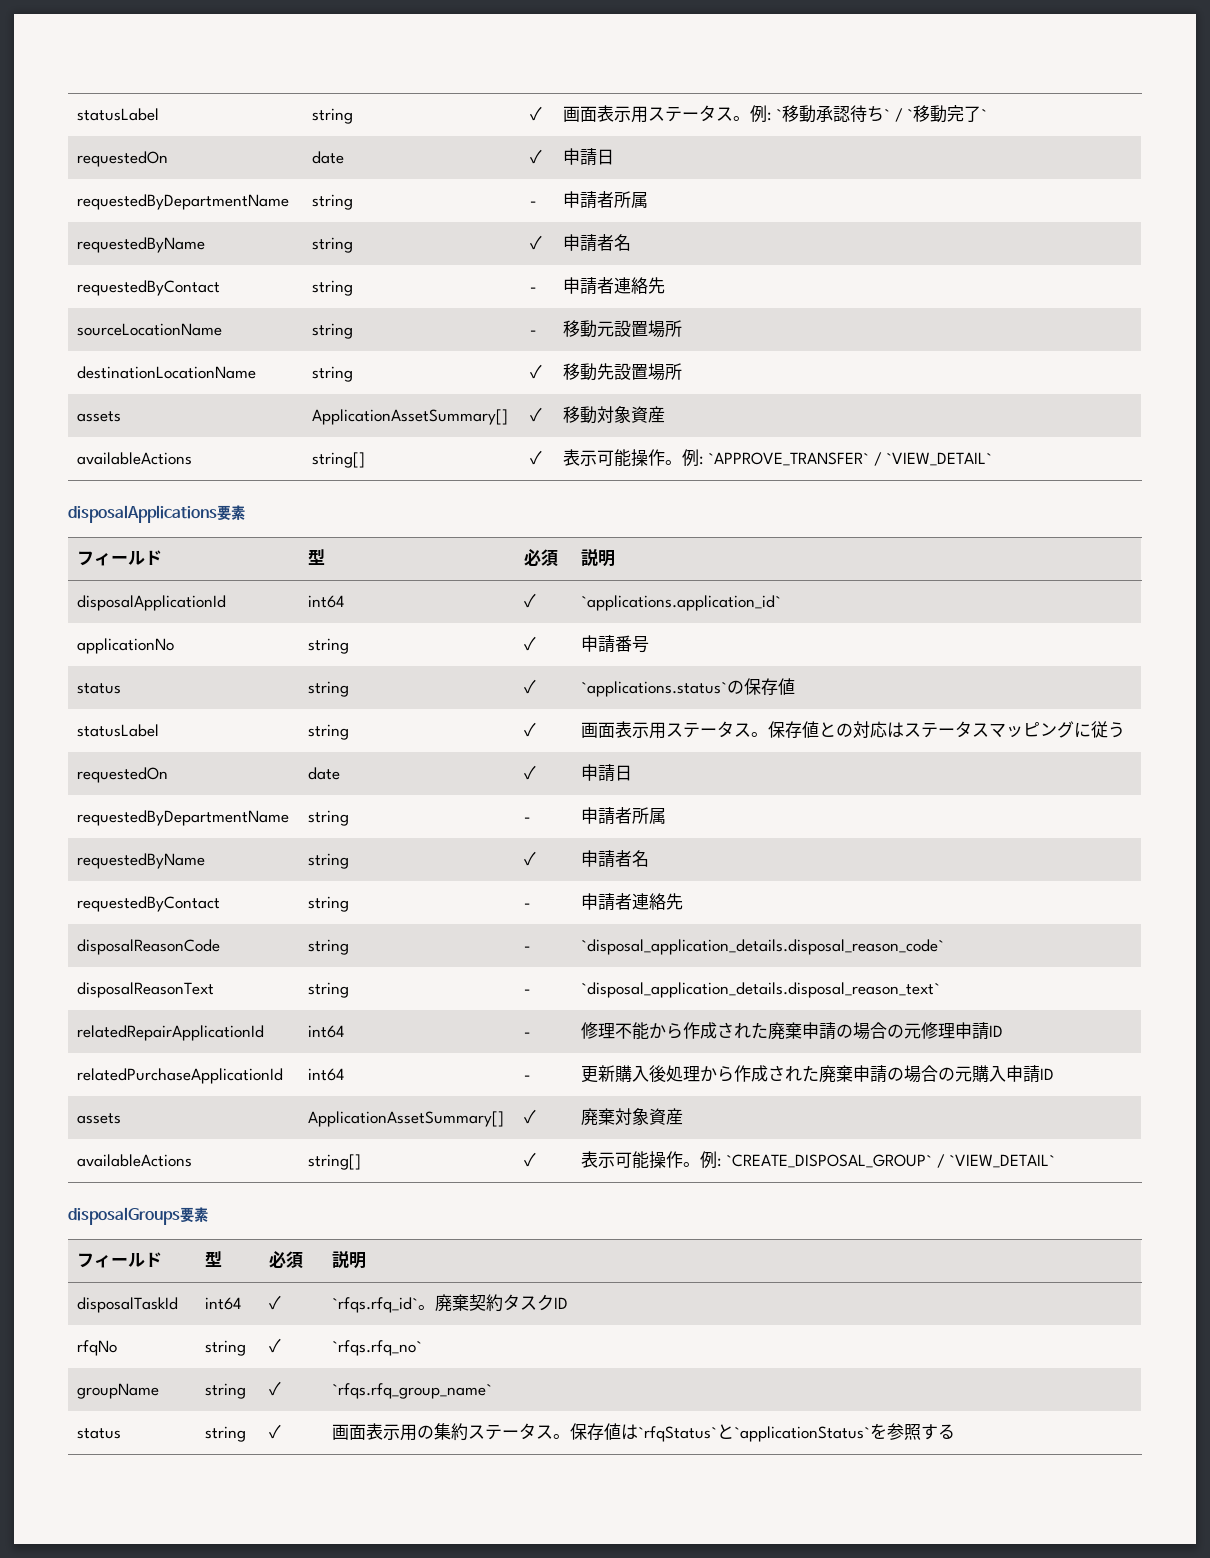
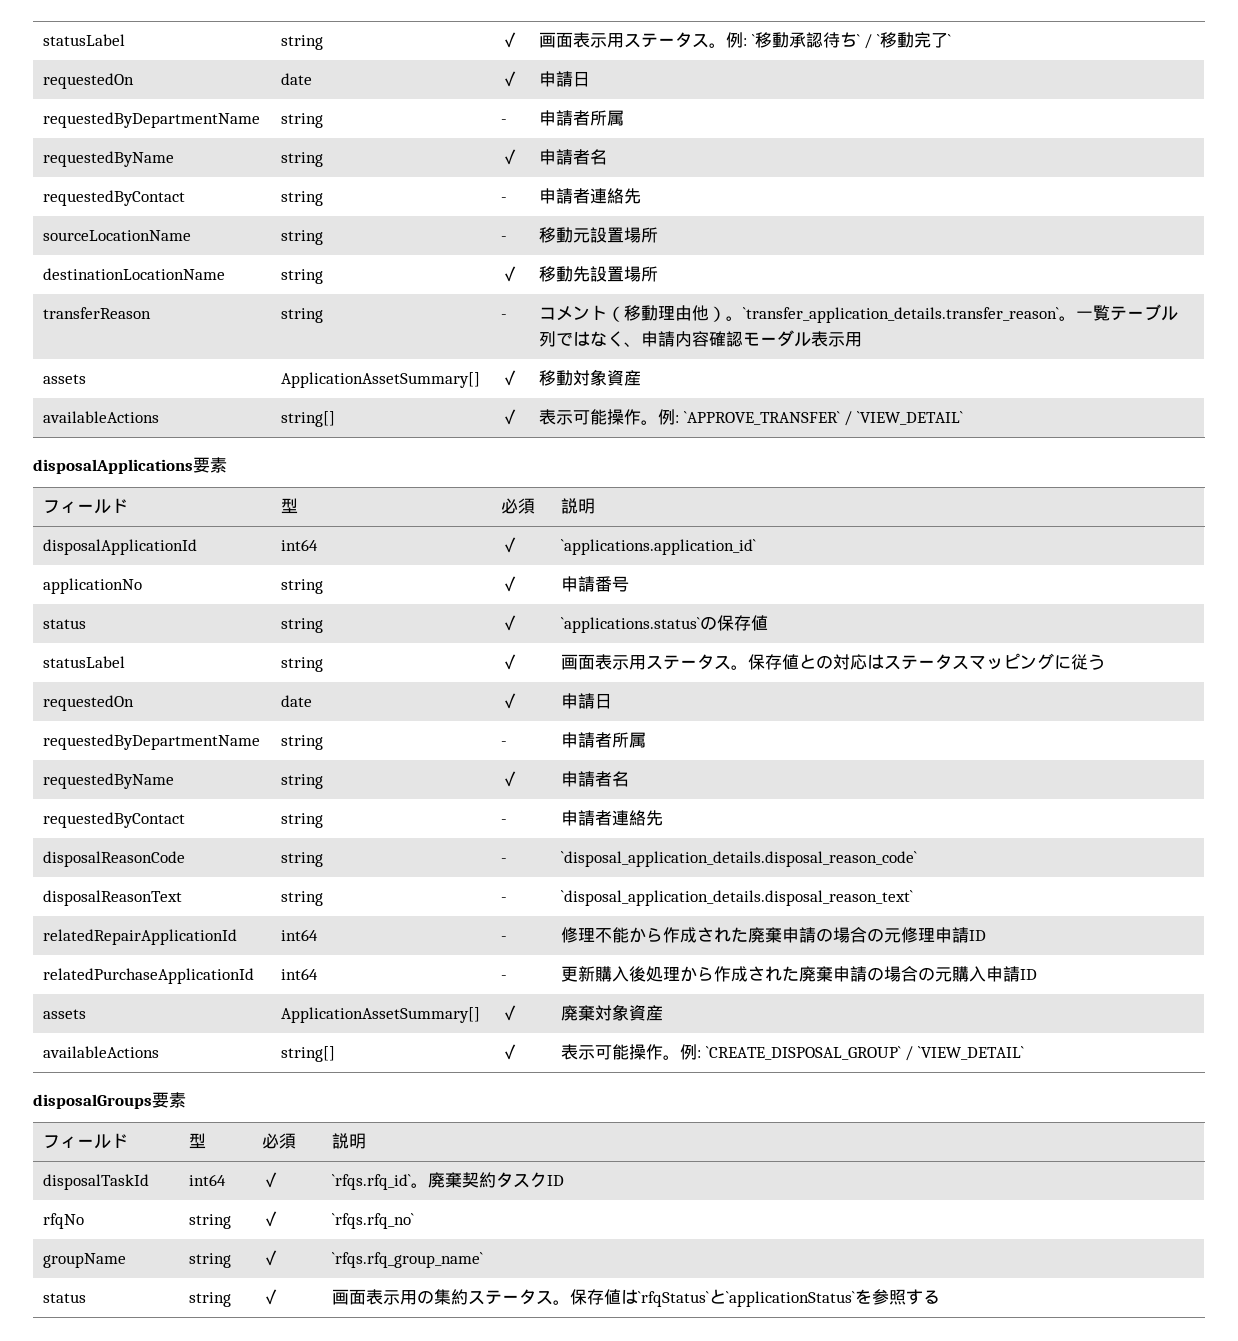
+ transferReason | string | - | コメント（移動理由他）。`transfer_application_details.transfer_reason`。一覧テーブル列ではなく、申請内容確認モーダル表示用

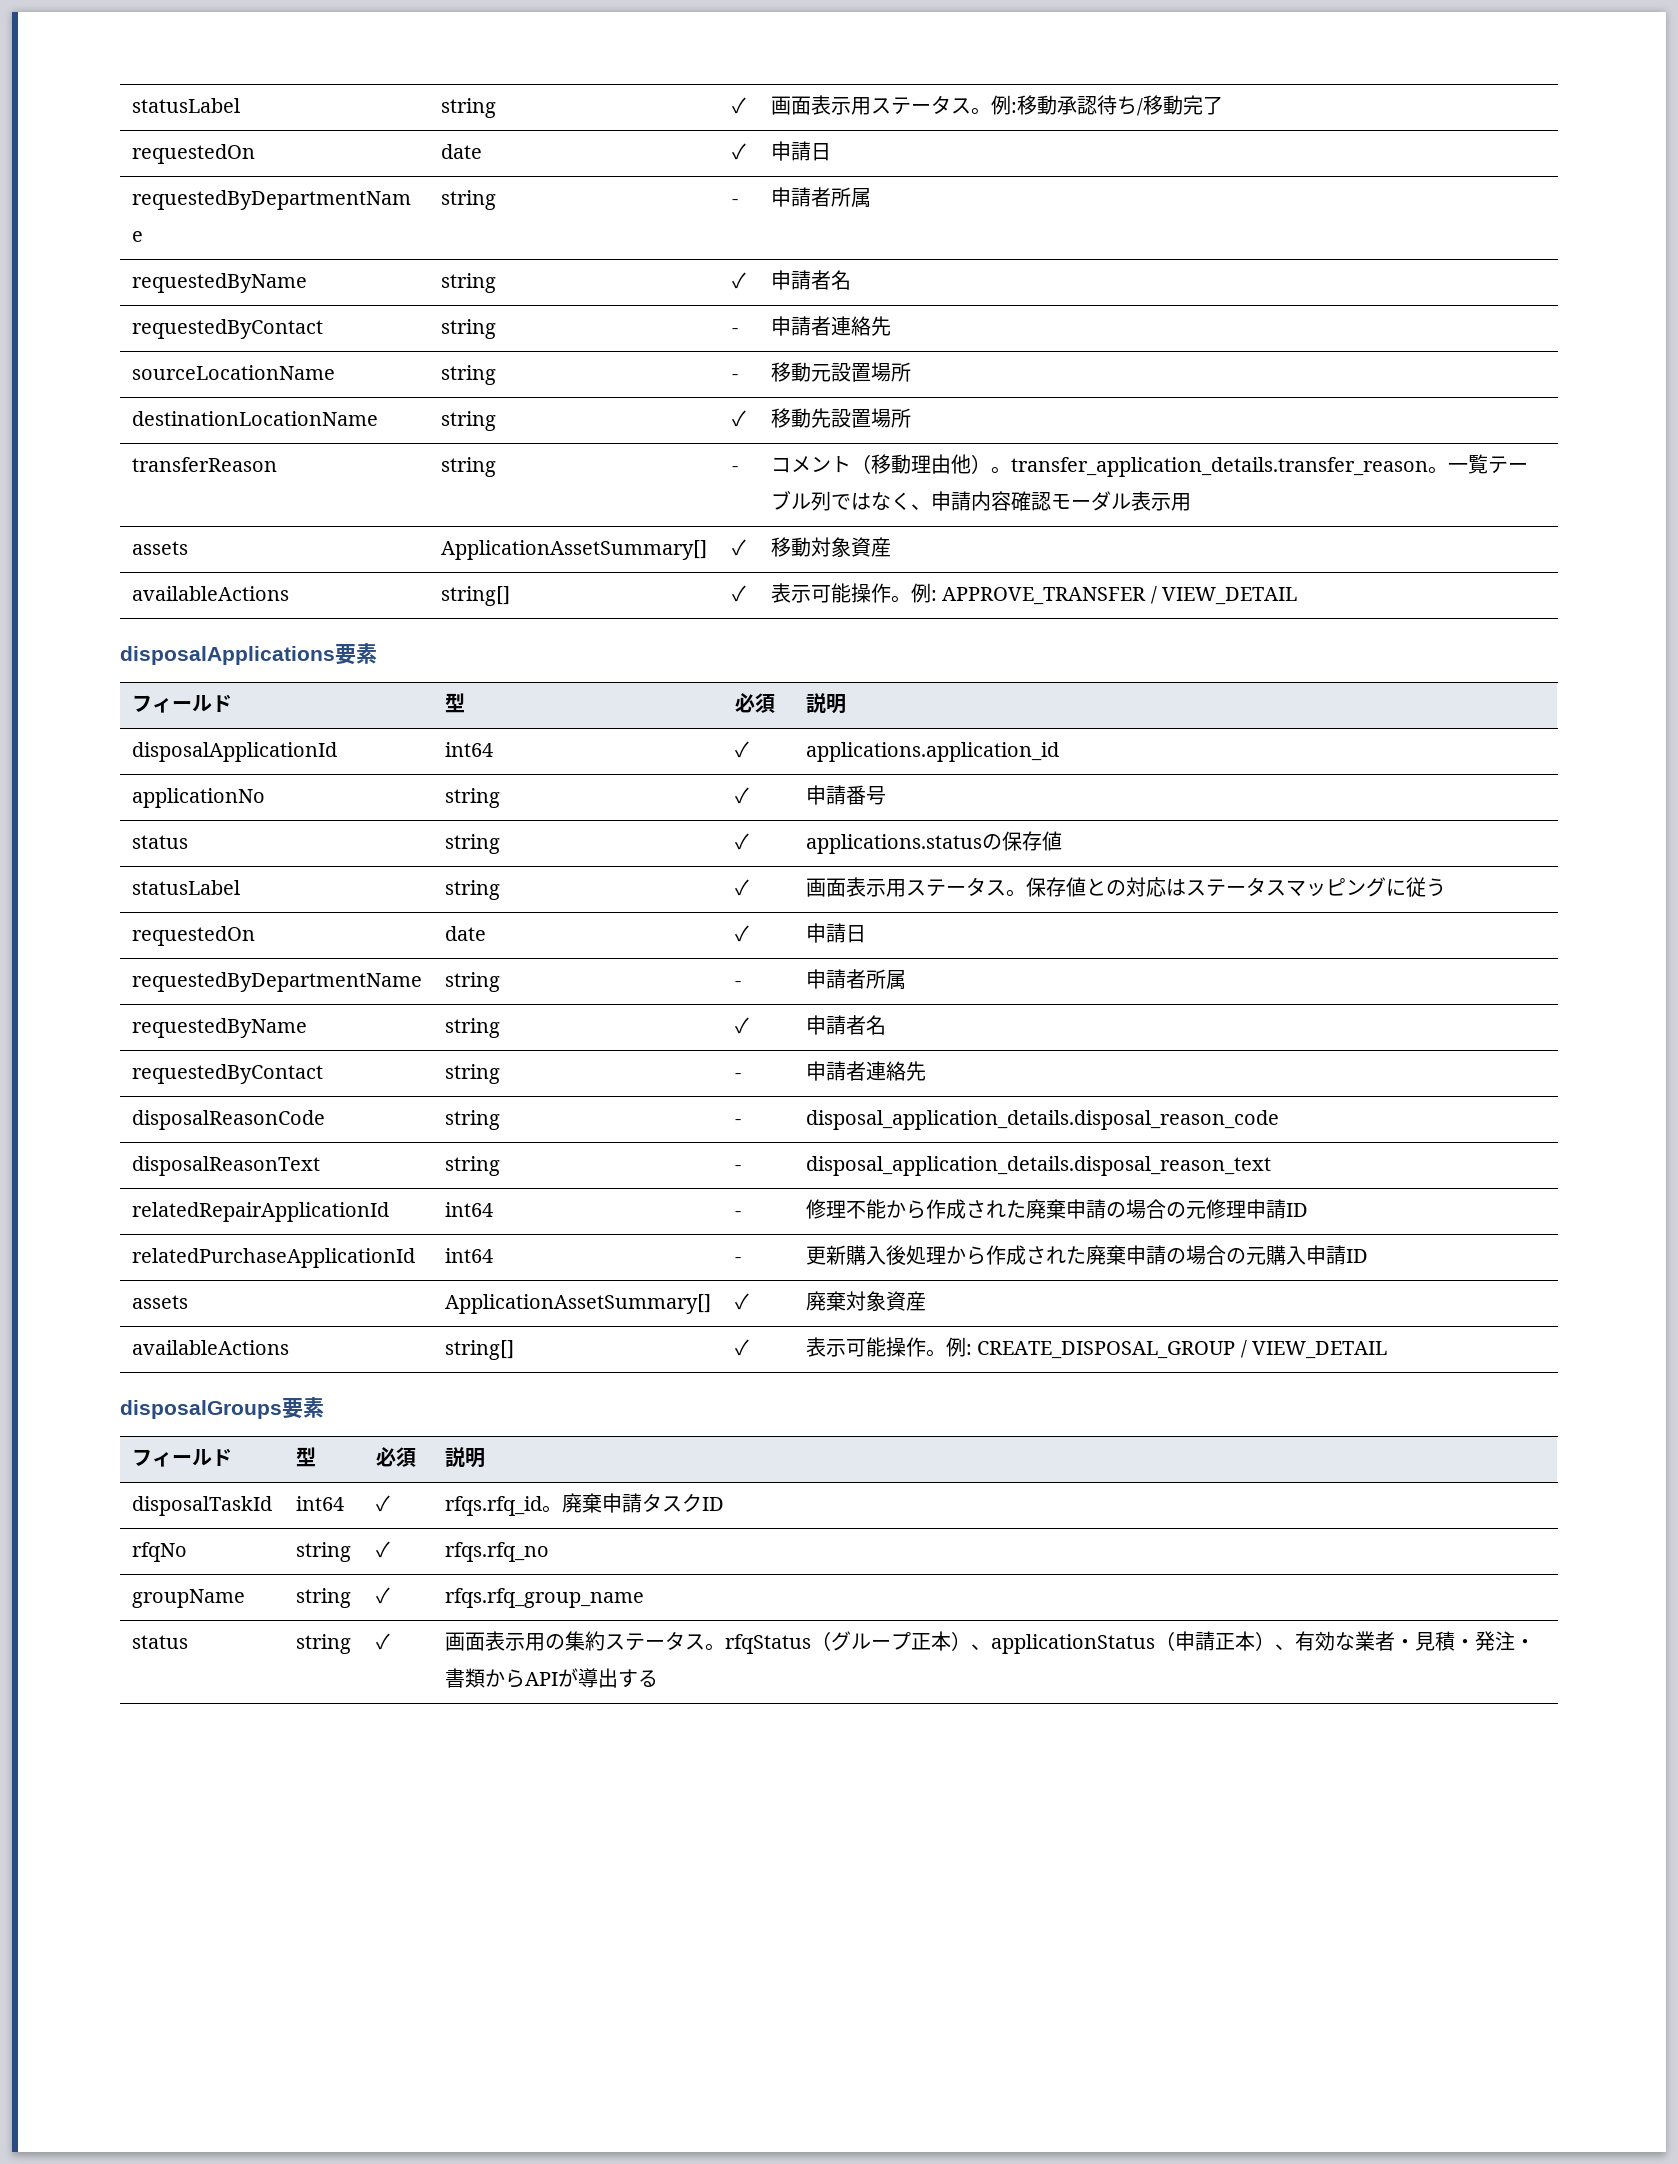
- statusLabel | string | ✓ | 画面表示用ステータス。例: `移動承認待ち` / `移動完了`
+ statusLabel | string | ✓ | 画面表示用ステータス。例:移動承認待ち/移動完了
- transferReason | string | - | コメント（移動理由他）。`transfer_application_details.transfer_reason`。一覧テーブル列ではなく、申請内容確認モーダル表示用
+ transferReason | string | - | コメント（移動理由他）。transfer_application_details.transfer_reason。一覧テーブル列ではなく、申請内容確認モーダル表示用
- availableActions | string[] | ✓ | 表示可能操作。例: `APPROVE_TRANSFER` / `VIEW_DETAIL`
+ availableActions | string[] | ✓ | 表示可能操作。例: APPROVE_TRANSFER / VIEW_DETAIL
- disposalApplicationId | int64 | ✓ | `applications.application_id`
+ disposalApplicationId | int64 | ✓ | applications.application_id
- status | string | ✓ | `applications.status`の保存値
+ status | string | ✓ | applications.statusの保存値
- disposalReasonCode | string | - | `disposal_application_details.disposal_reason_code`
+ disposalReasonCode | string | - | disposal_application_details.disposal_reason_code
- disposalReasonText | string | - | `disposal_application_details.disposal_reason_text`
+ disposalReasonText | string | - | disposal_application_details.disposal_reason_text
- availableActions | string[] | ✓ | 表示可能操作。例: `CREATE_DISPOSAL_GROUP` / `VIEW_DETAIL`
+ availableActions | string[] | ✓ | 表示可能操作。例: CREATE_DISPOSAL_GROUP / VIEW_DETAIL
- disposalTaskId | int64 | ✓ | `rfqs.rfq_id`。廃棄契約タスクID
+ disposalTaskId | int64 | ✓ | rfqs.rfq_id。廃棄申請タスクID
- rfqNo | string | ✓ | `rfqs.rfq_no`
+ rfqNo | string | ✓ | rfqs.rfq_no
- groupName | string | ✓ | `rfqs.rfq_group_name`
+ groupName | string | ✓ | rfqs.rfq_group_name
- status | string | ✓ | 画面表示用の集約ステータス。保存値は`rfqStatus`と`applicationStatus`を参照する
+ status | string | ✓ | 画面表示用の集約ステータス。rfqStatus（グループ正本）、applicationStatus（申請正本）、有効な業者・見積・発注・書類からAPIが導出する

